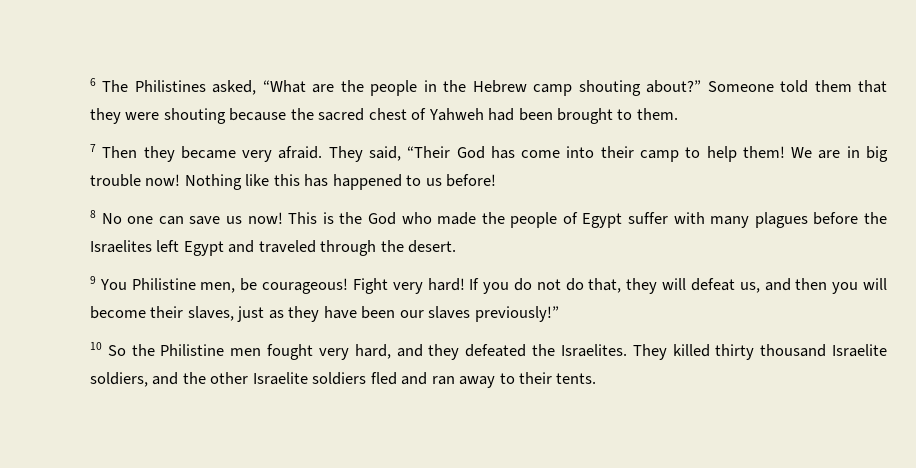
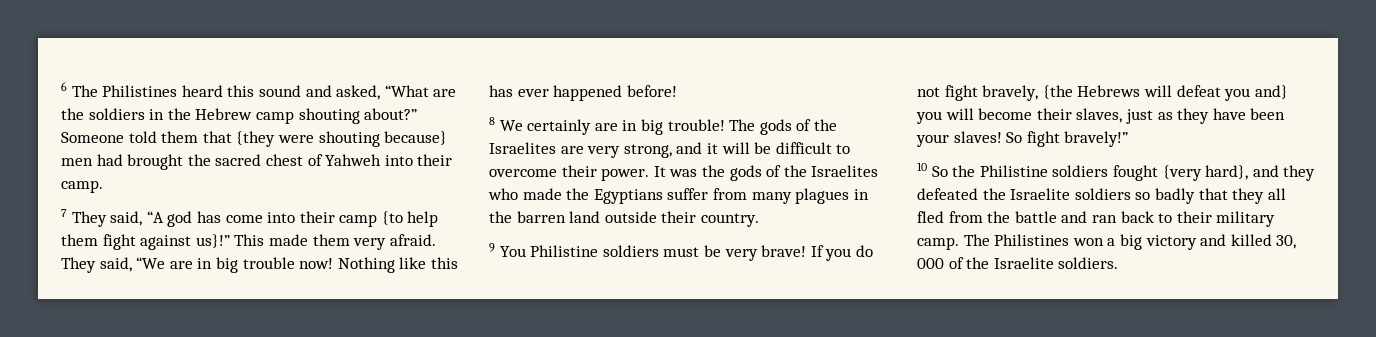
- 6 The Philistines asked, “What are the people in the Hebrew camp shouting about?”
+ 6 The Philistines heard this sound and asked, “What are the soldiers in the Hebrew camp shouting about?”
- Someone told them that they were shouting because the sacred chest of Yahweh had been brought to them.
- 7 Then they became very afraid. They said, “Their God has come into their camp to help them! We are in big trouble now!
+ Someone told them that {they were shouting because} men had brought the sacred chest of Yahweh into their camp.
+ 7 They said, “A god has come into their camp {to help them fight against us}!” This made them very afraid. They said, “We are in big trouble now!
- Nothing like this has happened to us before!
+ Nothing like this has ever happened before!
- 8 No one can save us now! This is the God who made the people of Egypt suffer with many plagues before the Israelites left Egypt and traveled through the desert.
- 9 You Philistine men, be courageous! Fight very hard! If you do not do that, they will defeat us, and then you will become their slaves, just as they have been our slaves previously!”
+ 8 We certainly are in big trouble! The gods of the Israelites are very strong, and it will be difficult to overcome their power. It was the gods of the Israelites who made the Egyptians suffer from many plagues in the barren land outside their country.
+ 9 You Philistine soldiers must be very brave! If you do not fight bravely, {the Hebrews will defeat you and} you will become their slaves, just as they have been your slaves! So fight bravely!”
- 10 So the Philistine men fought very hard, and they defeated the Israelites. They killed thirty thousand Israelite soldiers, and the other Israelite soldiers fled and ran away to their tents.
+ 10 So the Philistine soldiers fought {very hard}, and they defeated the Israelite soldiers so badly that they all fled from the battle and ran back to their military camp. The Philistines won a big victory and killed 30, 000 of the Israelite soldiers.

